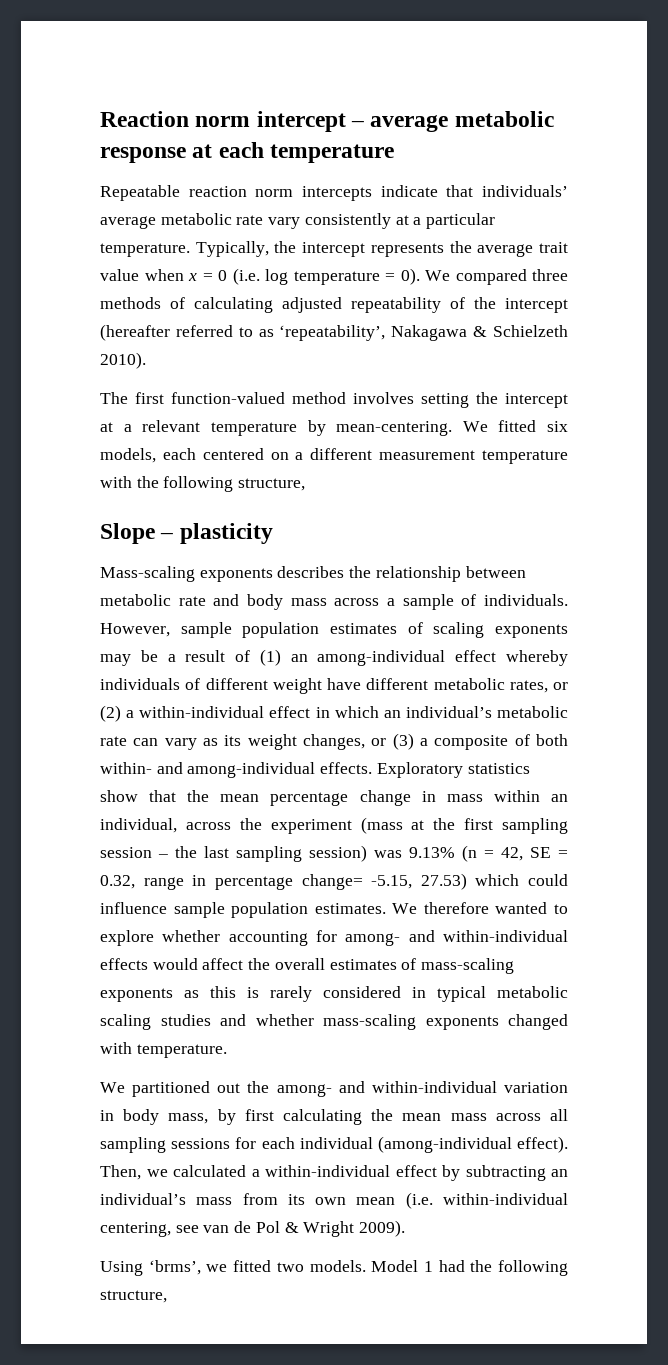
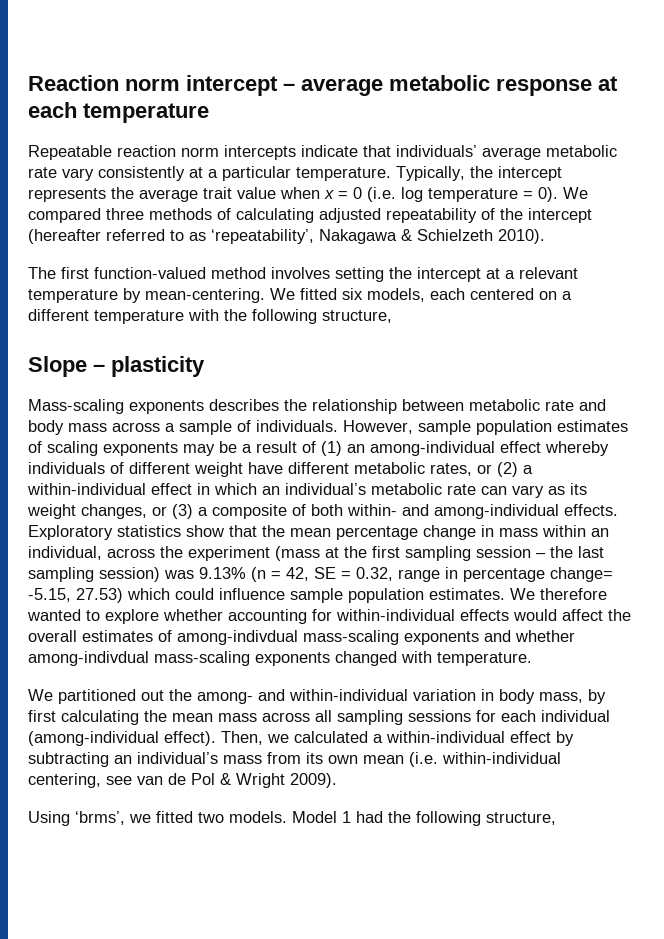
- We fitted six models, each centered on a different measurement temperature with the following structure,
+ We fitted six models, each centered on a different temperature with the following structure,
- We therefore wanted to explore whether accounting for among- and within-individual effects would affect the overall estimates of mass-scaling exponents as this is rarely considered in typical metabolic scaling studies and whether mass-scaling exponents changed with temperature.
+ We therefore wanted to explore whether accounting for within-individual effects would affect the overall estimates of among-indivdual mass-scaling exponents and whether among-indivdual mass-scaling exponents changed with temperature.

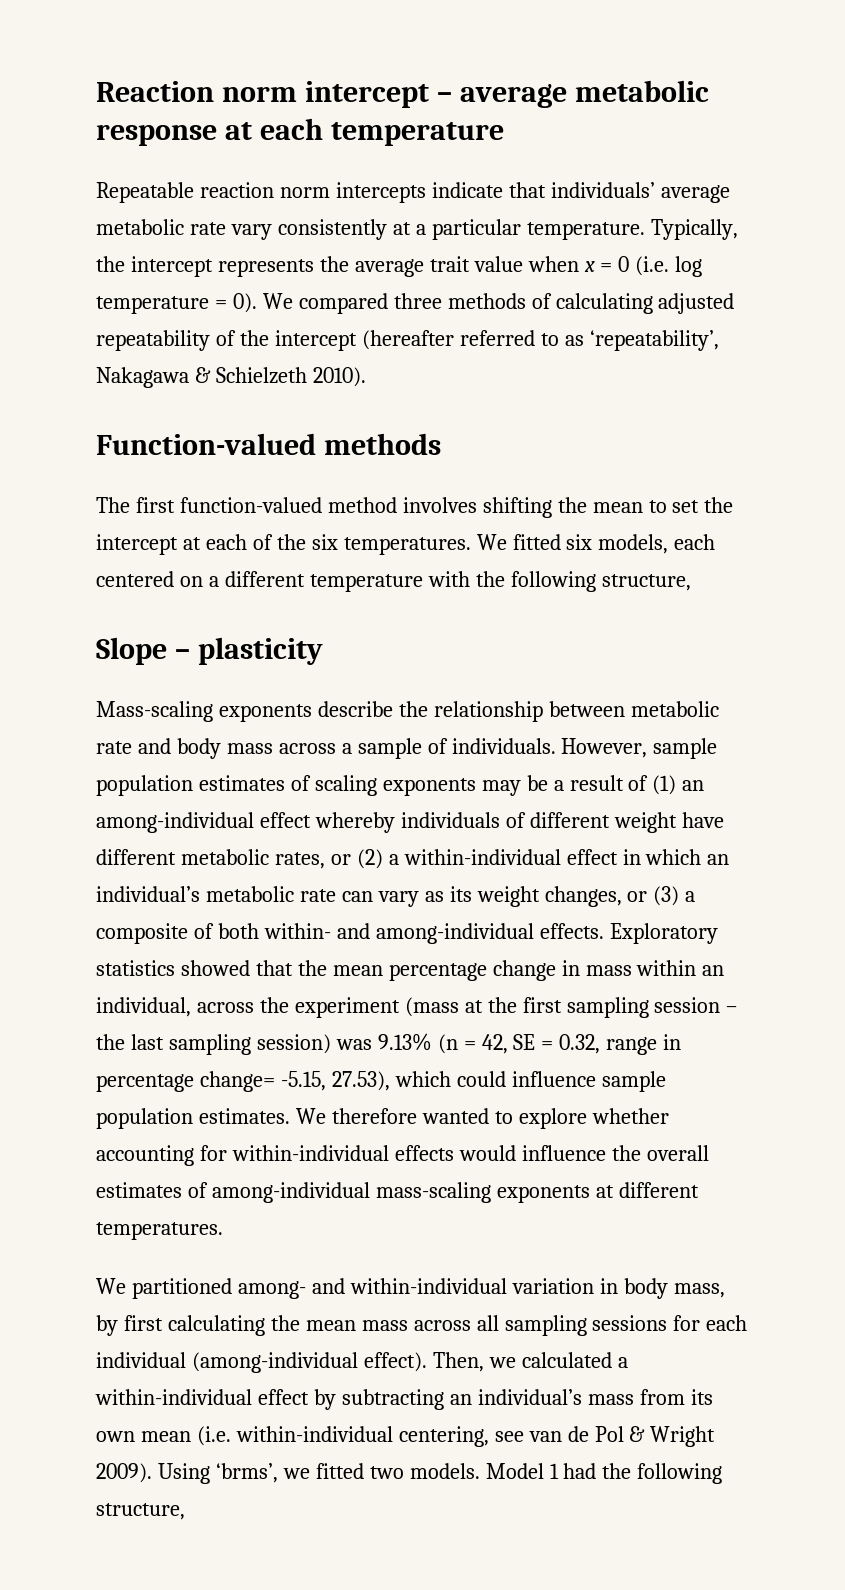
+ Function-valued methods
- The first function-valued method involves setting the intercept at a relevant temperature by mean-centering.
+ The first function-valued method involves shifting the mean to set the intercept at each of the six temperatures.
- Mass-scaling exponents describes the relationship between metabolic rate and body mass across a sample of individuals.
+ Mass-scaling exponents describe the relationship between metabolic rate and body mass across a sample of individuals.
- Exploratory statistics show that the mean percentage change in mass within an individual, across the experiment (mass at the first sampling session – the last sampling session) was 9.13% (n = 42, SE = 0.32, range in percentage change= -5.15, 27.53) which could influence sample population estimates.
+ Exploratory statistics showed that the mean percentage change in mass within an individual, across the experiment (mass at the first sampling session – the last sampling session) was 9.13% (n = 42, SE = 0.32, range in percentage change= -5.15, 27.53), which could influence sample population estimates.
- We therefore wanted to explore whether accounting for within-individual effects would affect the overall estimates of among-indivdual mass-scaling exponents and whether among-indivdual mass-scaling exponents changed with temperature.
+ We therefore wanted to explore whether accounting for within-individual effects would influence the overall estimates of among-individual mass-scaling exponents at different temperatures.
- We partitioned out the among- and within-individual variation in body mass, by first calculating the mean mass across all sampling sessions for each individual (among-individual effect).
+ We partitioned among- and within-individual variation in body mass, by first calculating the mean mass across all sampling sessions for each individual (among-individual effect).
- Then, we calculated a within-individual effect by subtracting an individual’s mass from its own mean (i.e. within-individual centering, see van de Pol & Wright 2009).
- Using ‘brms’, we fitted two models.
+ Then, we calculated a within-individual effect by subtracting an individual’s mass from its own mean (i.e. within-individual centering, see van de Pol & Wright 2009). Using ‘brms’, we fitted two models.

